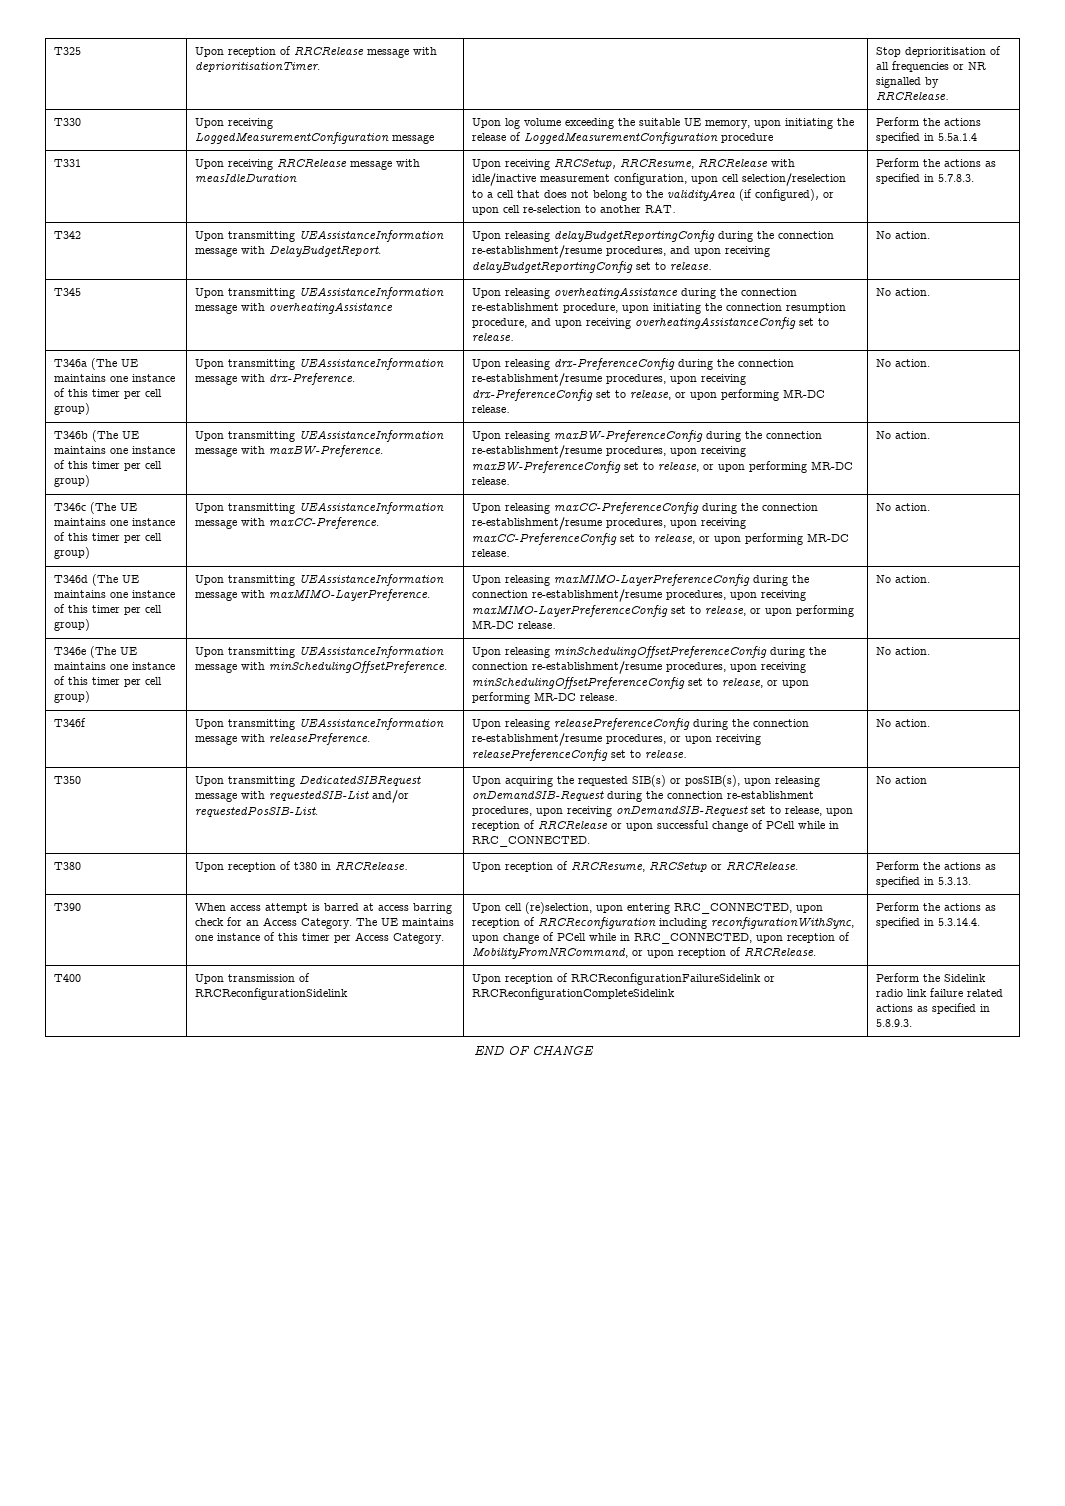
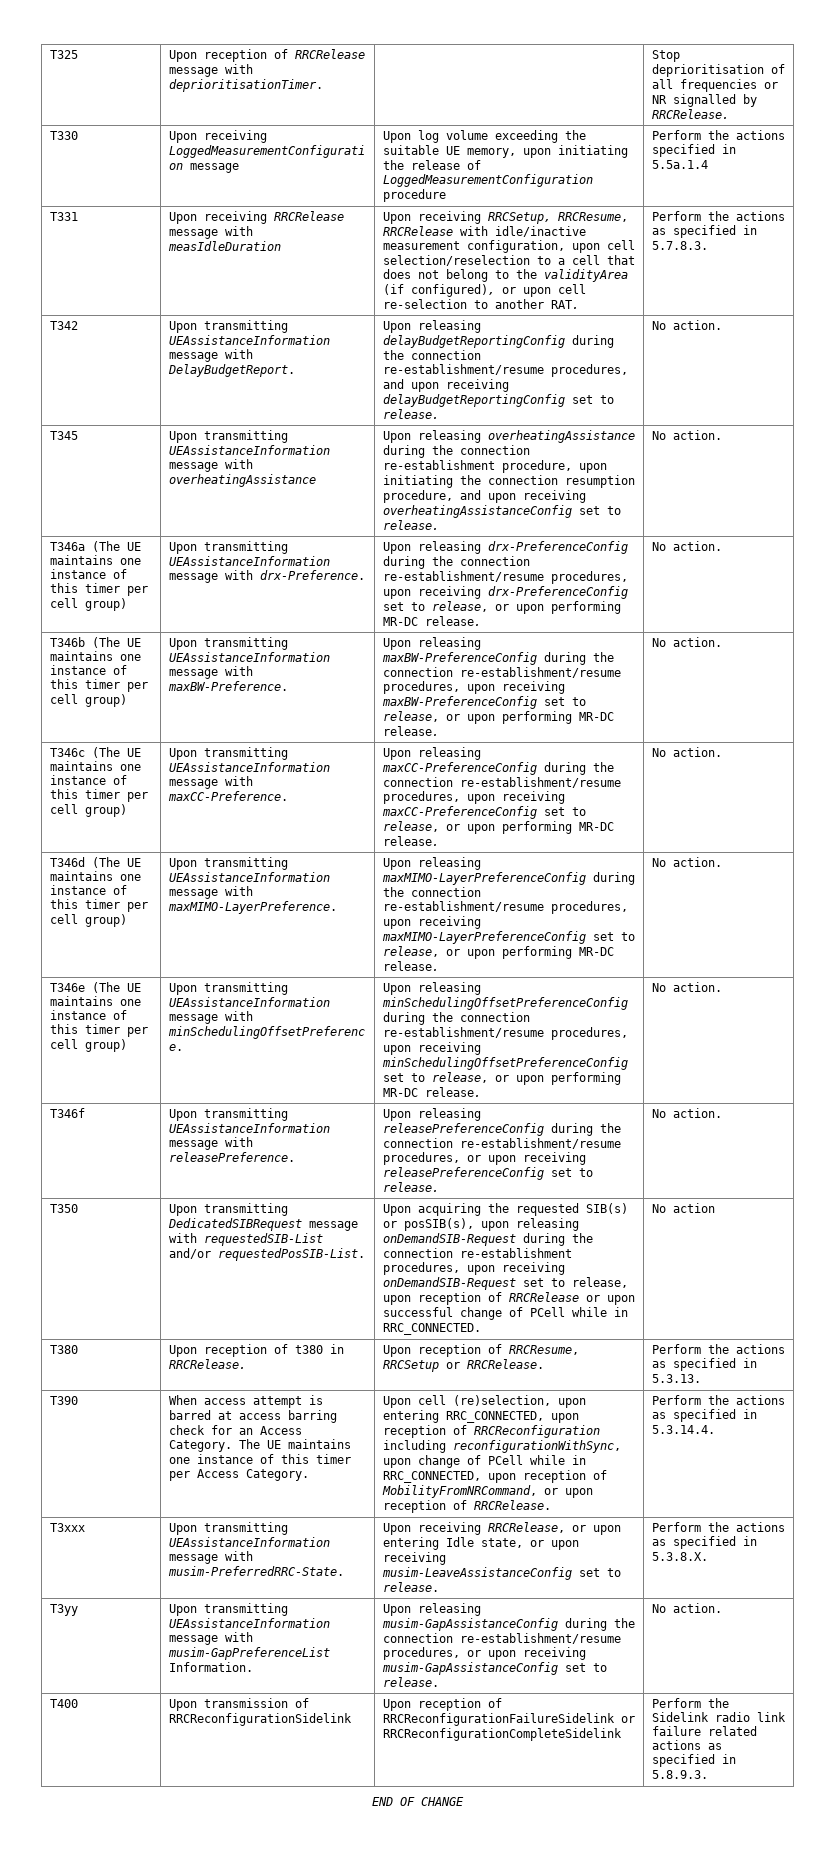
+ T3xxx | Upon transmitting UEAssistanceInformation message with musim-PreferredRRC-State. | Upon receiving RRCRelease, or upon entering Idle state, or upon receiving musim-LeaveAssistanceConfig set to release. | Perform the actions as specified in 5.3.8.X.
+ T3yy | Upon transmitting UEAssistanceInformation message with musim-GapPreferenceList Information. | Upon releasing musim-GapAssistanceConfig during the connection re-establishment/resume procedures, or upon receiving musim-GapAssistanceConfig set to release. | No action.

